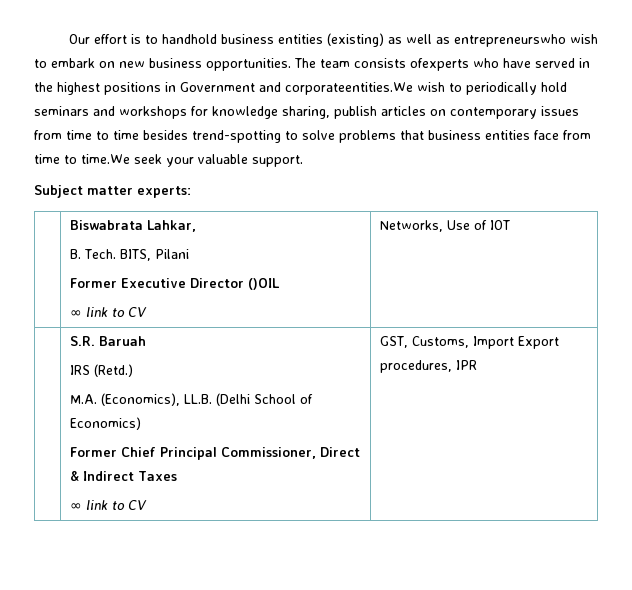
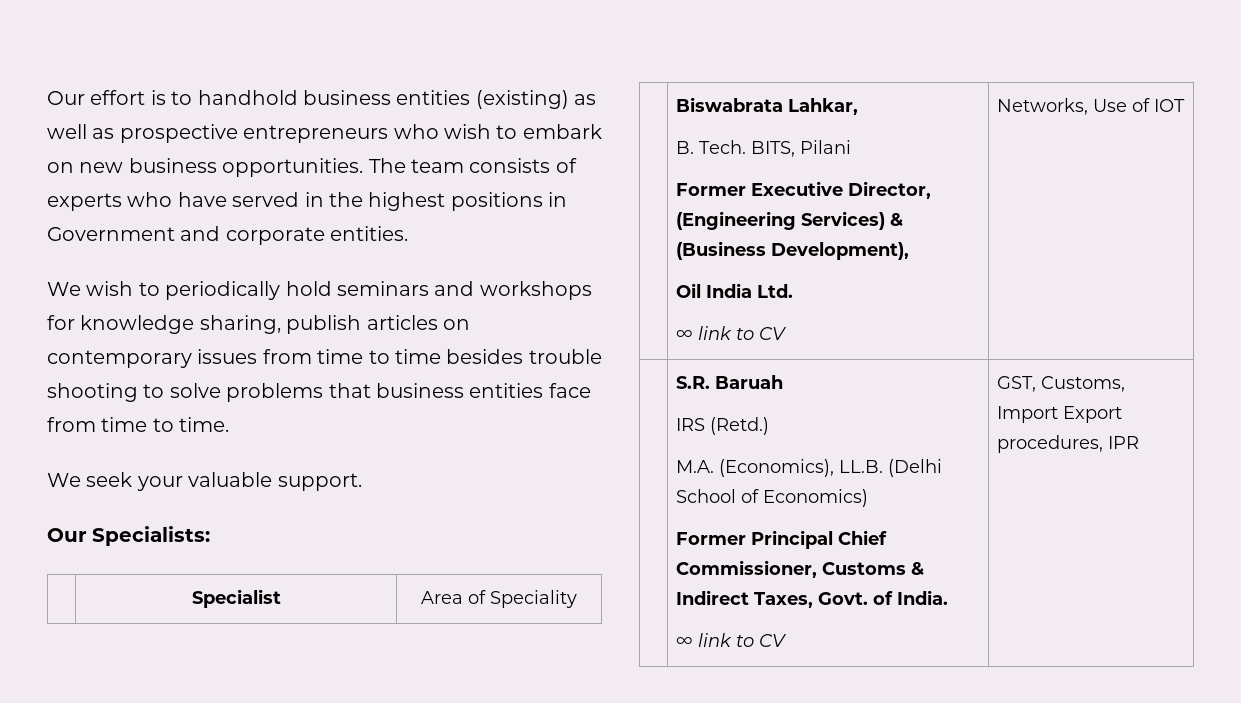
- Our effort is to handhold business entities (existing) as well as entrepreneurswho wish to embark on new business opportunities.
+ Our effort is to handhold business entities (existing) as well as prospective entrepreneurs who wish to embark on new business opportunities.
- The team consists ofexperts who have served in the highest positions in Government and corporateentities.We wish to periodically hold seminars and workshops for knowledge sharing, publish articles on contemporary issues from time to time besides trend-spotting to solve problems that business entities face from time to time.We seek your valuable support.
+ The team consists of experts who have served in the highest positions in Government and corporate entities.
+ We wish to periodically hold seminars and workshops for knowledge sharing, publish articles on contemporary issues from time to time besides trouble shooting to solve problems that business entities face from time to time.
+ We seek your valuable support.
- Subject matter experts:
+ Our Specialists:
+ | Specialist | Area of Speciality
  | Biswabrata Lahkar,
  B. Tech. BITS, Pilani
- Former Executive Director ()OIL
+ Former Executive Director, (Engineering Services) & (Business Development),
+ Oil India Ltd.
  | S.R. Baruah
  IRS (Retd.)
  M.A. (Economics), LL.B. (Delhi School of Economics)
- Former Chief Principal Commissioner, Direct & Indirect Taxes
+ Former Principal Chief Commissioner, Customs & Indirect Taxes, Govt. of India.

